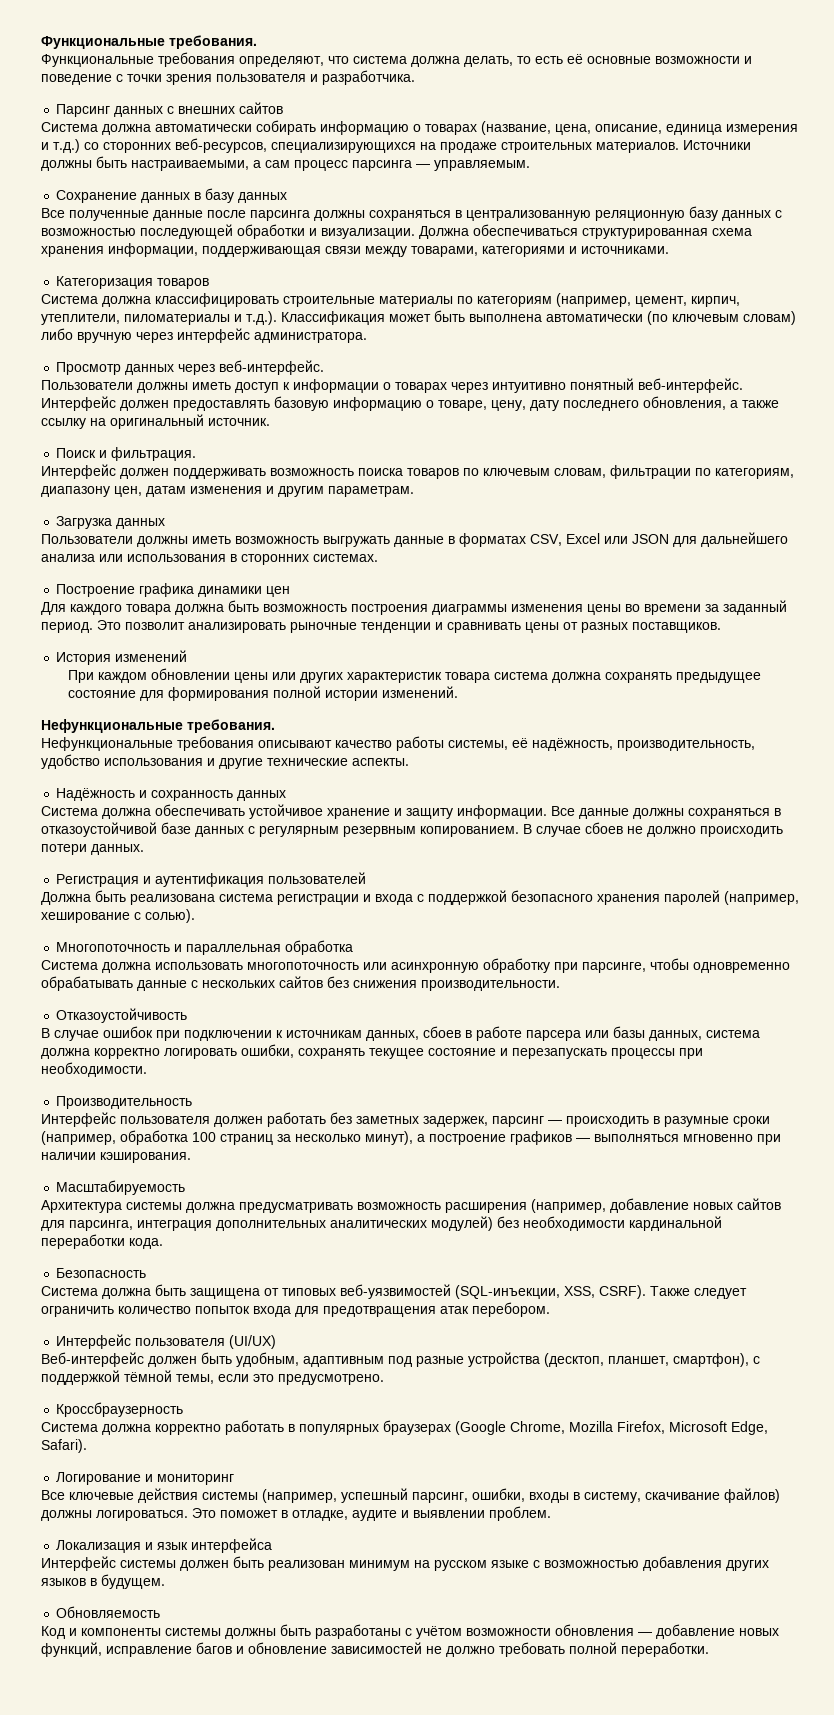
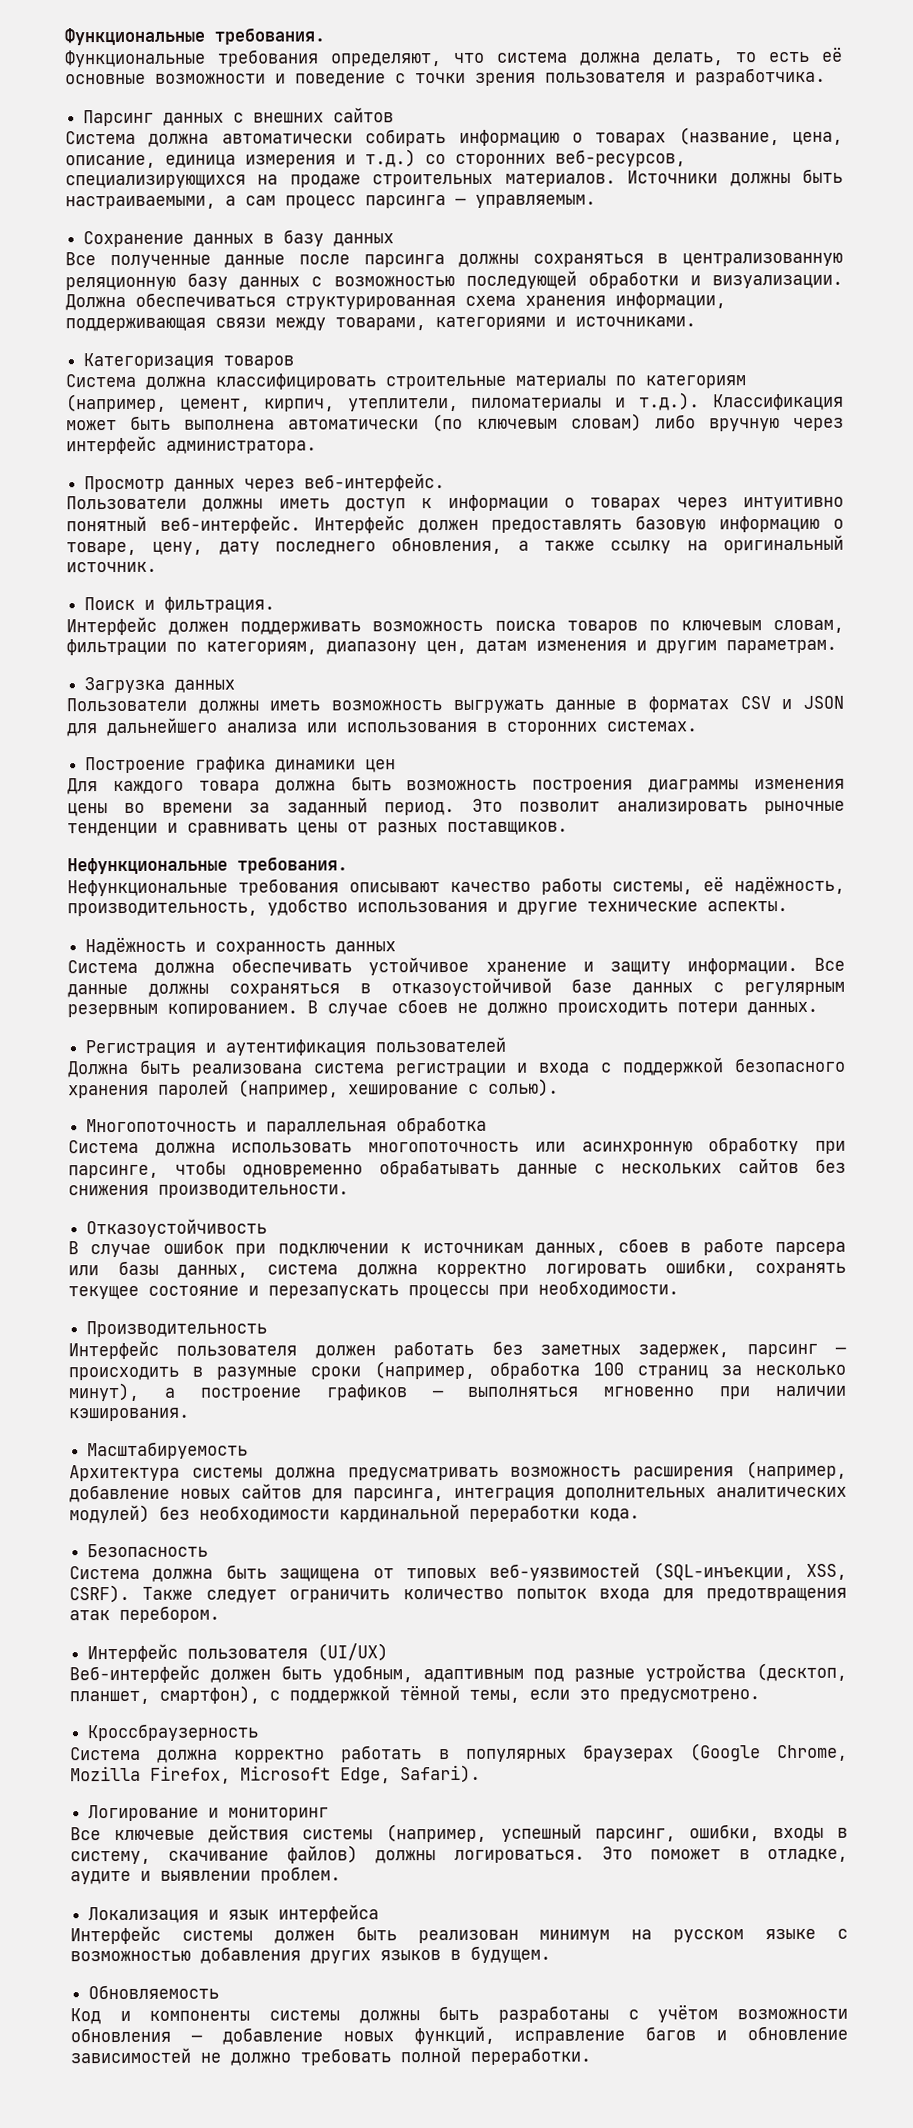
- Пользователи должны иметь возможность выгружать данные в форматах CSV, Excel или JSON для дальнейшего анализа или использования в сторонних системах.
+ Пользователи должны иметь возможность выгружать данные в форматах CSV и JSON для дальнейшего анализа или использования в сторонних системах.
- История изменений
- При каждом обновлении цены или других характеристик товара система должна сохранять предыдущее состояние для формирования полной истории изменений.

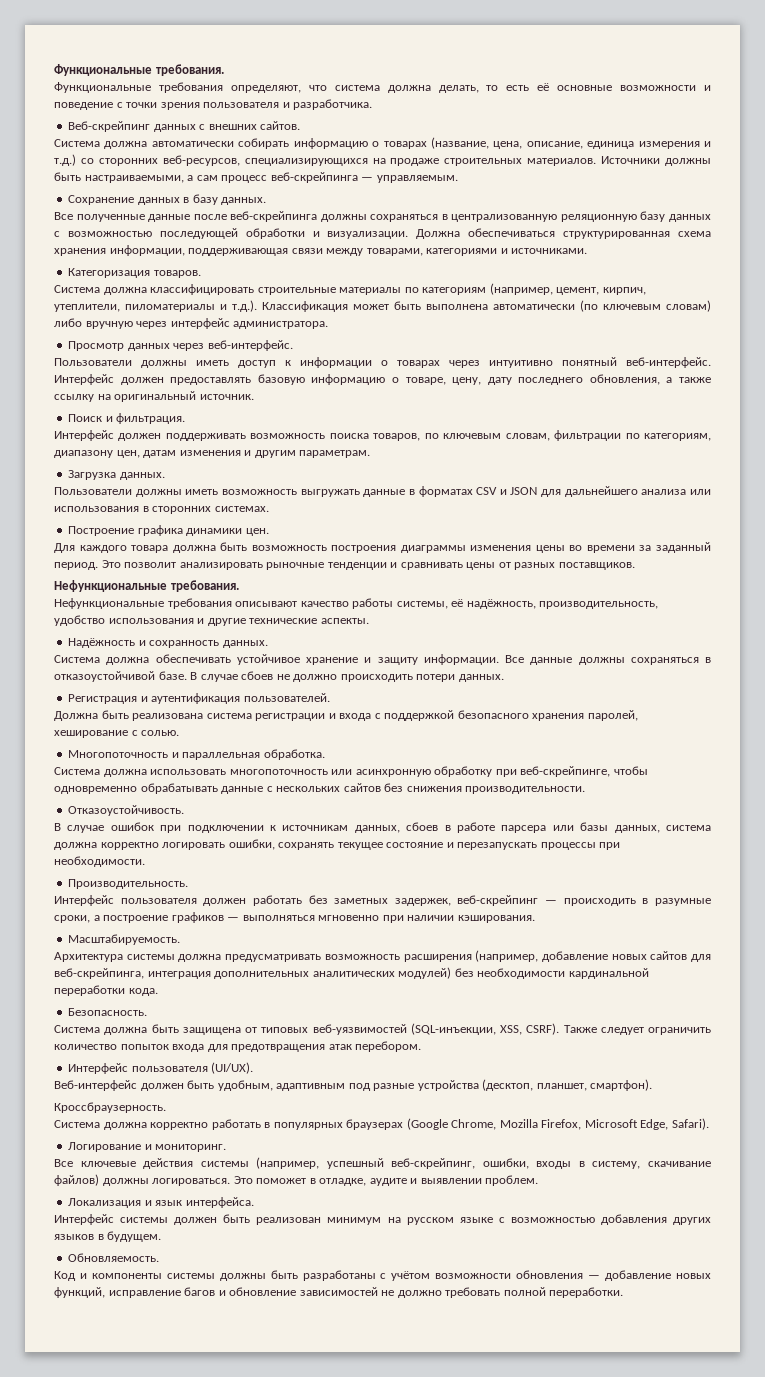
- Парсинг данных с внешних сайтов
+ Веб-скрейпинг данных с внешних сайтов.
- Источники должны быть настраиваемыми, а сам процесс парсинга — управляемым.
+ Источники должны быть настраиваемыми, а сам процесс веб-скрейпинга — управляемым.
- Сохранение данных в базу данных
+ Сохранение данных в базу данных.
- Все полученные данные после парсинга должны сохраняться в централизованную реляционную базу данных с возможностью последующей обработки и визуализации.
+ Все полученные данные после веб-скрейпинга должны сохраняться в централизованную реляционную базу данных с возможностью последующей обработки и визуализации.
- Категоризация товаров
+ Категоризация товаров.
- Интерфейс должен поддерживать возможность поиска товаров по ключевым словам, фильтрации по категориям, диапазону цен, датам изменения и другим параметрам.
+ Интерфейс должен поддерживать возможность поиска товаров, по ключевым словам, фильтрации по категориям, диапазону цен, датам изменения и другим параметрам.
- Загрузка данных
+ Загрузка данных.
- Построение графика динамики цен
+ Построение графика динамики цен.
- Надёжность и сохранность данных
+ Надёжность и сохранность данных.
- Все данные должны сохраняться в отказоустойчивой базе данных с регулярным резервным копированием.
+ Все данные должны сохраняться в отказоустойчивой базе.
- Регистрация и аутентификация пользователей
+ Регистрация и аутентификация пользователей.
- Должна быть реализована система регистрации и входа с поддержкой безопасного хранения паролей (например, хеширование с солью).
+ Должна быть реализована система регистрации и входа с поддержкой безопасного хранения паролей, хеширование с солью.
- Многопоточность и параллельная обработка
+ Многопоточность и параллельная обработка.
- Система должна использовать многопоточность или асинхронную обработку при парсинге, чтобы одновременно обрабатывать данные с нескольких сайтов без снижения производительности.
+ Система должна использовать многопоточность или асинхронную обработку при веб-скрейпинге, чтобы одновременно обрабатывать данные с нескольких сайтов без снижения производительности.
- Отказоустойчивость
+ Отказоустойчивость.
- Производительность
+ Производительность.
- Интерфейс пользователя должен работать без заметных задержек, парсинг — происходить в разумные сроки (например, обработка 100 страниц за несколько минут), а построение графиков — выполняться мгновенно при наличии кэширования.
+ Интерфейс пользователя должен работать без заметных задержек, веб-скрейпинг — происходить в разумные сроки, а построение графиков — выполняться мгновенно при наличии кэширования.
- Масштабируемость
+ Масштабируемость.
- Архитектура системы должна предусматривать возможность расширения (например, добавление новых сайтов для парсинга, интеграция дополнительных аналитических модулей) без необходимости кардинальной переработки кода.
+ Архитектура системы должна предусматривать возможность расширения (например, добавление новых сайтов для веб-скрейпинга, интеграция дополнительных аналитических модулей) без необходимости кардинальной переработки кода.
- Безопасность
+ Безопасность.
- Интерфейс пользователя (UI/UX)
+ Интерфейс пользователя (UI/UX).
- Веб-интерфейс должен быть удобным, адаптивным под разные устройства (десктоп, планшет, смартфон), с поддержкой тёмной темы, если это предусмотрено.
- Кроссбраузерность
+ Веб-интерфейс должен быть удобным, адаптивным под разные устройства (десктоп, планшет, смартфон).
+ Кроссбраузерность.
- Логирование и мониторинг
+ Логирование и мониторинг.
- Все ключевые действия системы (например, успешный парсинг, ошибки, входы в систему, скачивание файлов) должны логироваться.
+ Все ключевые действия системы (например, успешный веб-скрейпинг, ошибки, входы в систему, скачивание файлов) должны логироваться.
- Локализация и язык интерфейса
+ Локализация и язык интерфейса.
- Обновляемость
+ Обновляемость.

